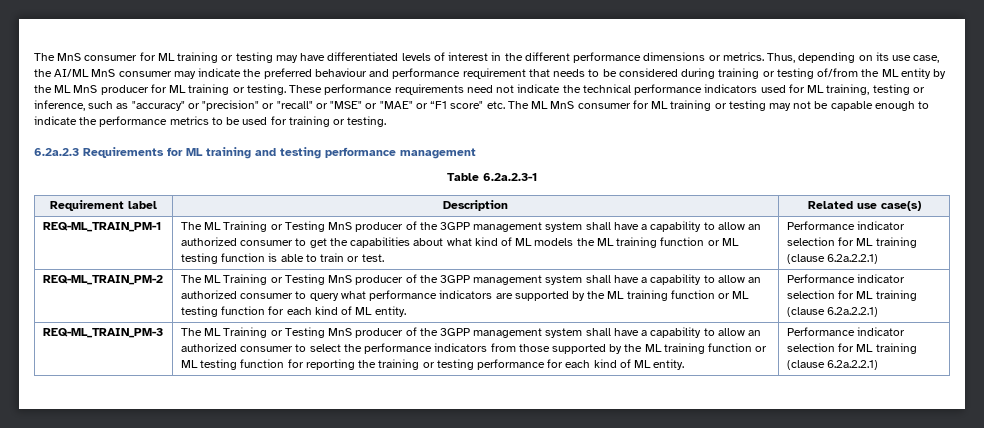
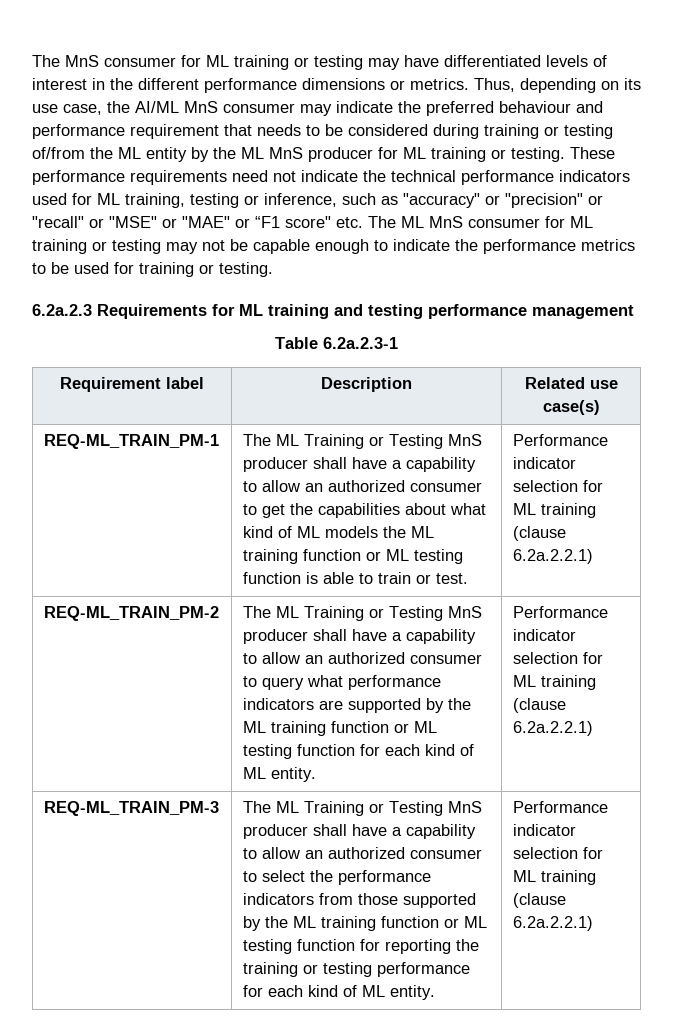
- The ML Training or Testing MnS producer of the 3GPP management system shall have a capability to allow an authorized consumer to get the capabilities about what kind of ML models the ML training function or ML testing function is able to train or test.
+ The ML Training or Testing MnS producer shall have a capability to allow an authorized consumer to get the capabilities about what kind of ML models the ML training function or ML testing function is able to train or test.
- The ML Training or Testing MnS producer of the 3GPP management system shall have a capability to allow an authorized consumer to query what performance indicators are supported by the ML training function or ML testing function for each kind of ML entity.
+ The ML Training or Testing MnS producer shall have a capability to allow an authorized consumer to query what performance indicators are supported by the ML training function or ML testing function for each kind of ML entity.
- The ML Training or Testing MnS producer of the 3GPP management system shall have a capability to allow an authorized consumer to select the performance indicators from those supported by the ML training function or ML testing function for reporting the training or testing performance for each kind of ML entity.
+ The ML Training or Testing MnS producer shall have a capability to allow an authorized consumer to select the performance indicators from those supported by the ML training function or ML testing function for reporting the training or testing performance for each kind of ML entity.

